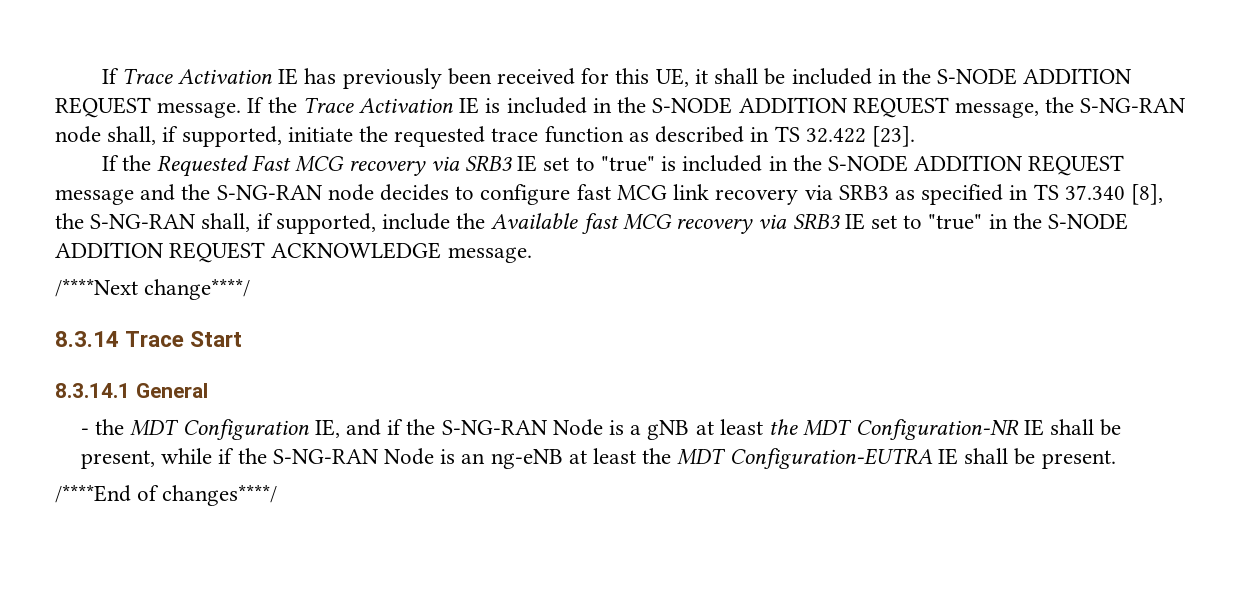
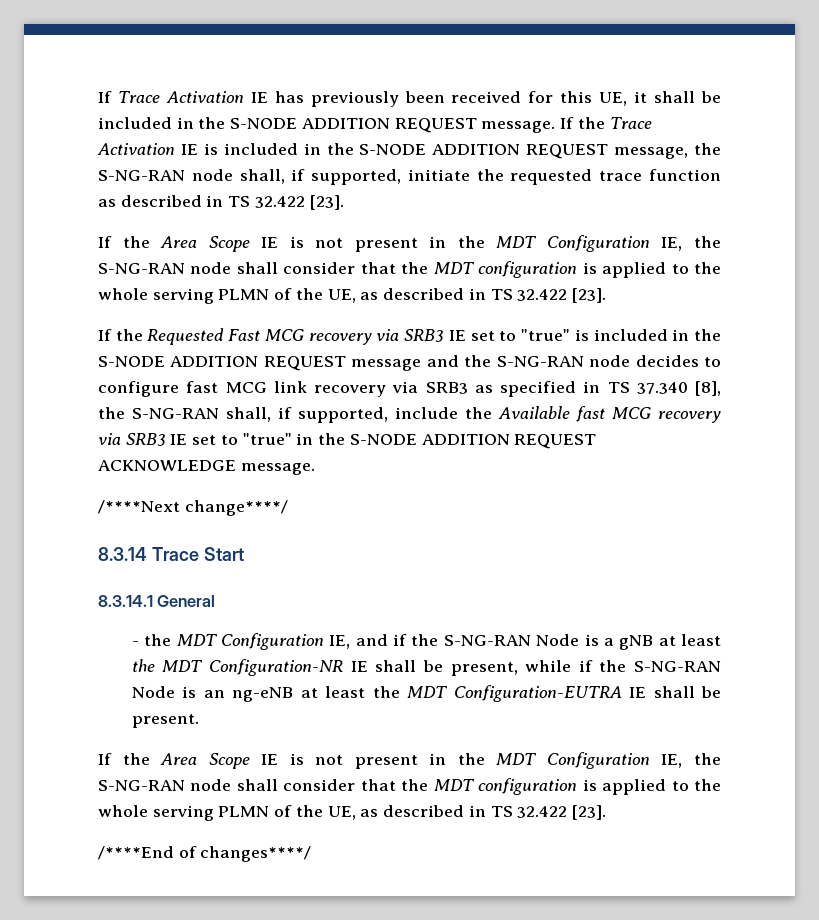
  If the Trace Activation IE is included in the S-NODE ADDITION REQUEST message, the S-NG-RAN node shall, if supported, initiate the requested trace function as described in TS 32.422 [23].
+ If the Area Scope IE is not present in the MDT Configuration IE, the S-NG-RAN node shall consider that the MDT configuration is applied to the whole serving PLMN of the UE, as described in TS 32.422 [23].
  - the MDT Configuration IE, and if the S-NG-RAN Node is a gNB at least the MDT Configuration-NR IE shall be present, while if the S-NG-RAN Node is an ng-eNB at least the MDT Configuration-EUTRA IE shall be present.
+ If the Area Scope IE is not present in the MDT Configuration IE, the S-NG-RAN node shall consider that the MDT configuration is applied to the whole serving PLMN of the UE, as described in TS 32.422 [23].

